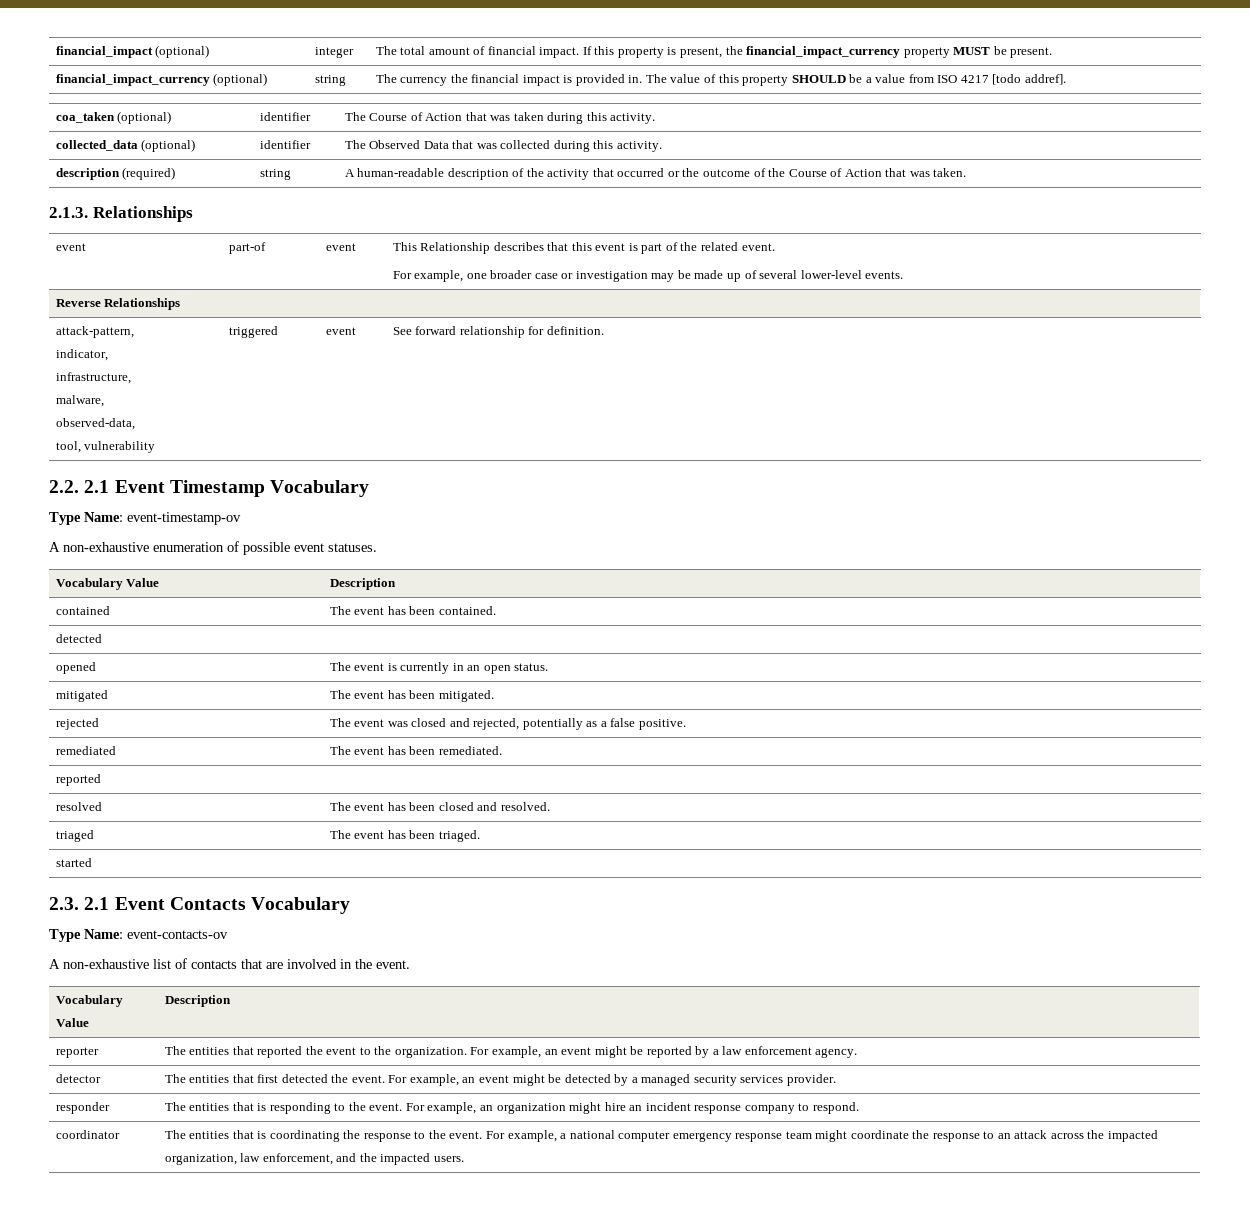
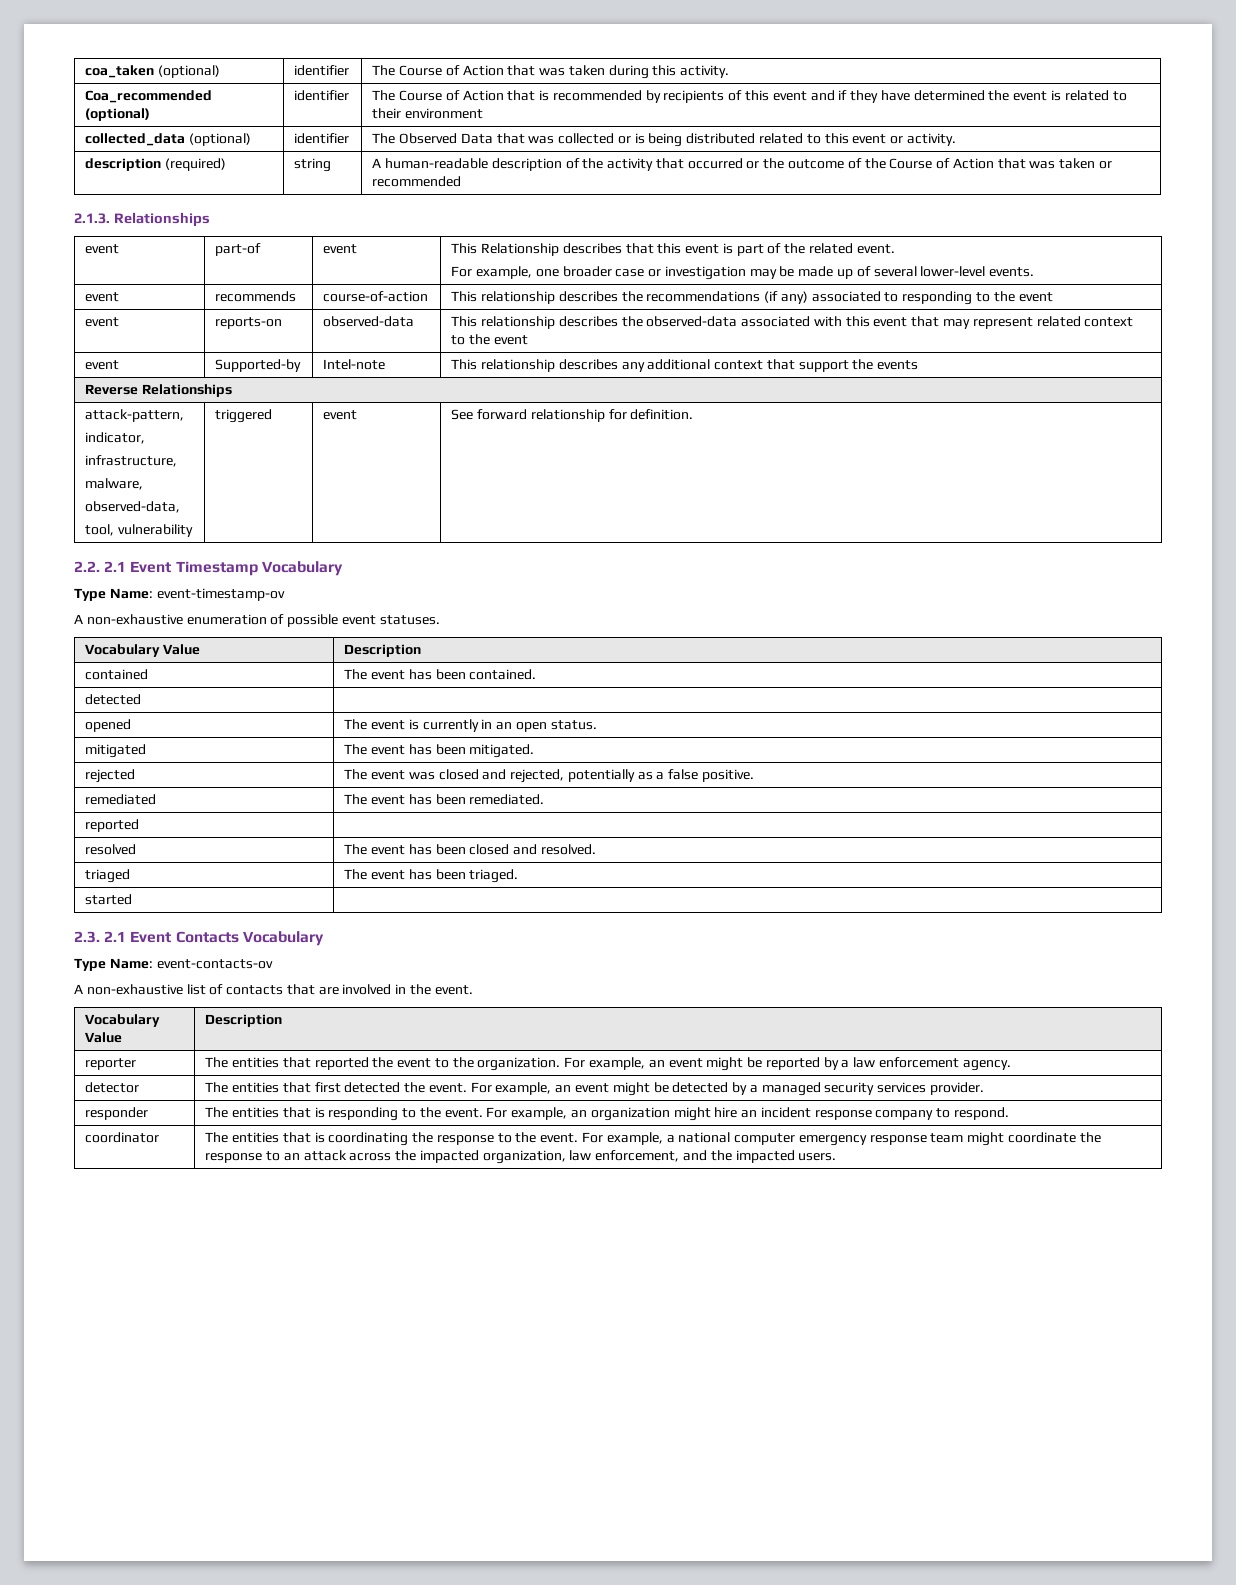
- financial_impact (optional) | integer | The total amount of financial impact. If this property is present, the financial_impact_currency property MUST be present.
- financial_impact_currency (optional) | string | The currency the financial impact is provided in. The value of this property SHOULD be a value from ISO 4217 [todo addref].
+ Coa_recommended (optional) | identifier | The Course of Action that is recommended by recipients of this event and if they have determined the event is related to their environment
- collected_data (optional) | identifier | The Observed Data that was collected during this activity.
+ collected_data (optional) | identifier | The Observed Data that was collected or is being distributed related to this event or activity.
- description (required) | string | A human-readable description of the activity that occurred or the outcome of the Course of Action that was taken.
+ description (required) | string | A human-readable description of the activity that occurred or the outcome of the Course of Action that was taken or recommended
+ event | recommends | course-of-action | This relationship describes the recommendations (if any) associated to responding to the event
+ event | reports-on | observed-data | This relationship describes the observed-data associated with this event that may represent related context to the event
+ event | Supported-by | Intel-note | This relationship describes any additional context that support the events

